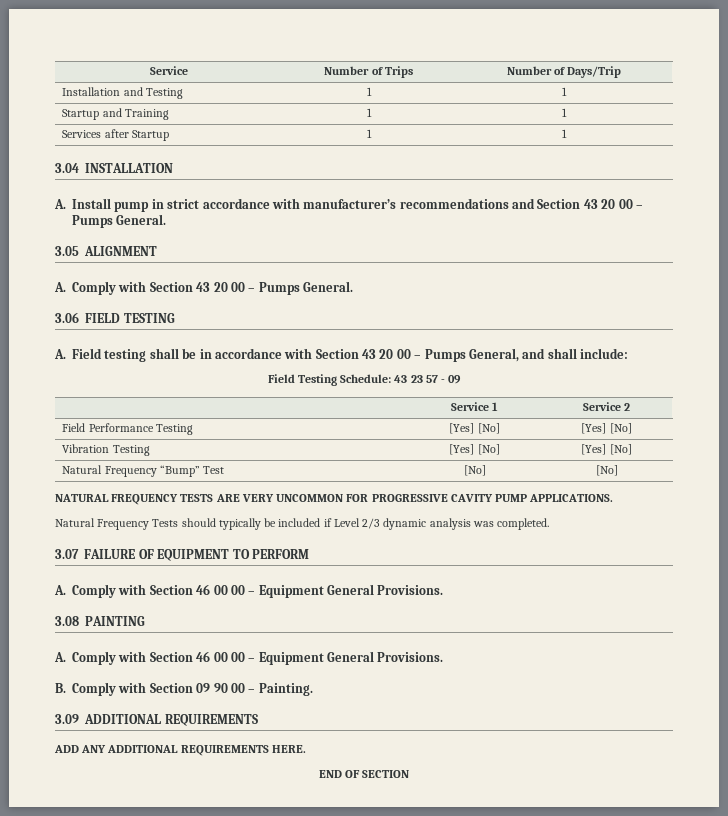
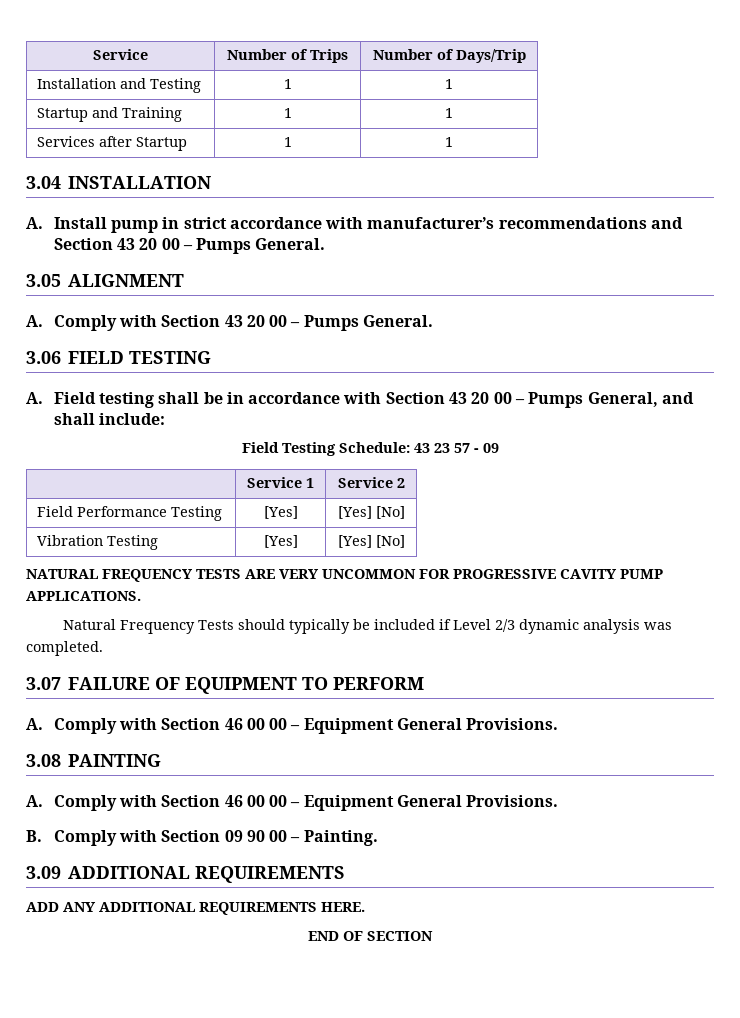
- Field Performance Testing | [Yes] [No] | [Yes] [No]
+ Field Performance Testing | [Yes] | [Yes] [No]
- Vibration Testing | [Yes] [No] | [Yes] [No]
- Natural Frequency “Bump” Test | [No] | [No]
+ Vibration Testing | [Yes] | [Yes] [No]

